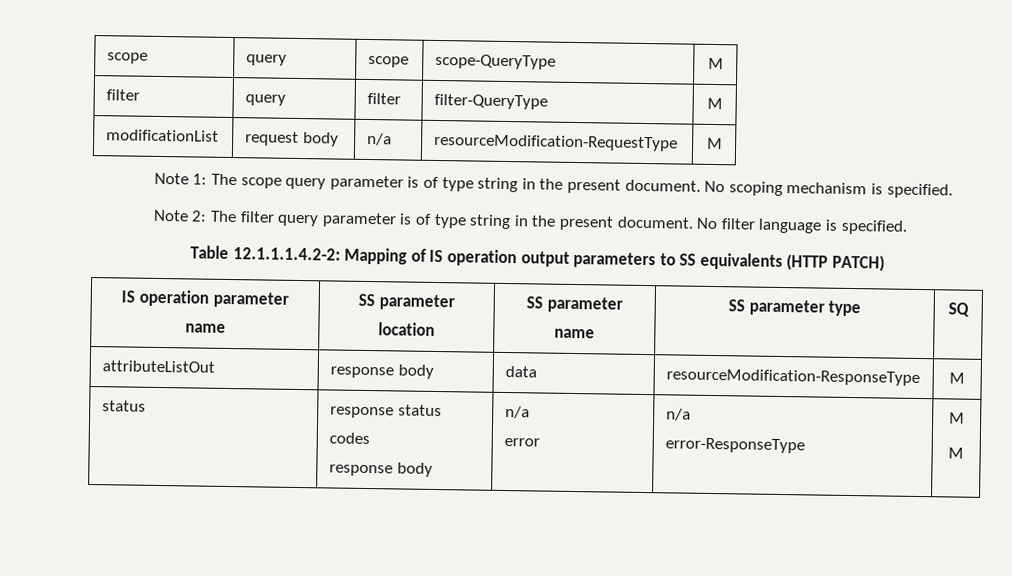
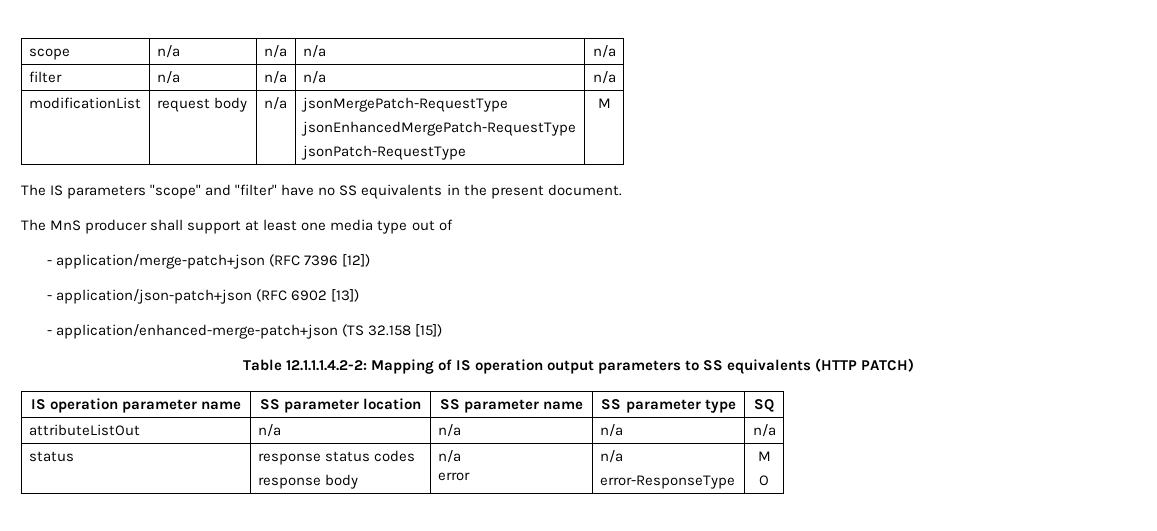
- scope | query | scope | scope-QueryType | M
- filter | query | filter | filter-QueryType | M
- modificationList | request body | n/a | resourceModification-RequestType | M
- Note 1: The scope query parameter is of type string in the present document. No scoping mechanism is specified.
- Note 2: The filter query parameter is of type string in the present document. No filter language is specified.
+ scope | n/a | n/a | n/a | n/a
+ filter | n/a | n/a | n/a | n/a
+ modificationList | request body | n/a | jsonMergePatch-RequestType
+ jsonEnhancedMergePatch-RequestType
+ jsonPatch-RequestType | M
+ The IS parameters "scope" and "filter" have no SS equivalents in the present document.
+ The MnS producer shall support at least one media type out of
+ - application/merge-patch+json (RFC 7396 [12])
+ - application/json-patch+json (RFC 6902 [13])
+ - application/enhanced-merge-patch+json (TS 32.158 [15])
- attributeListOut | response body | data | resourceModification-ResponseType | M
+ attributeListOut | n/a | n/a | n/a | n/a
  status | response status codes
  response body | n/a
  error | n/a
  error-ResponseType | M
- M
+ O

